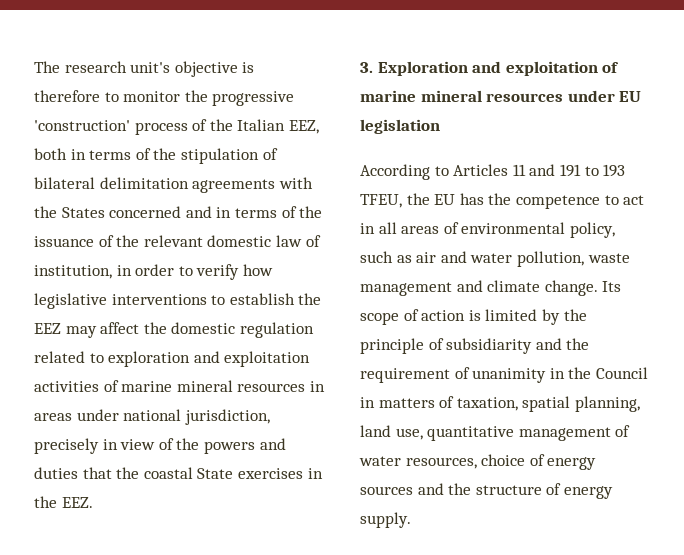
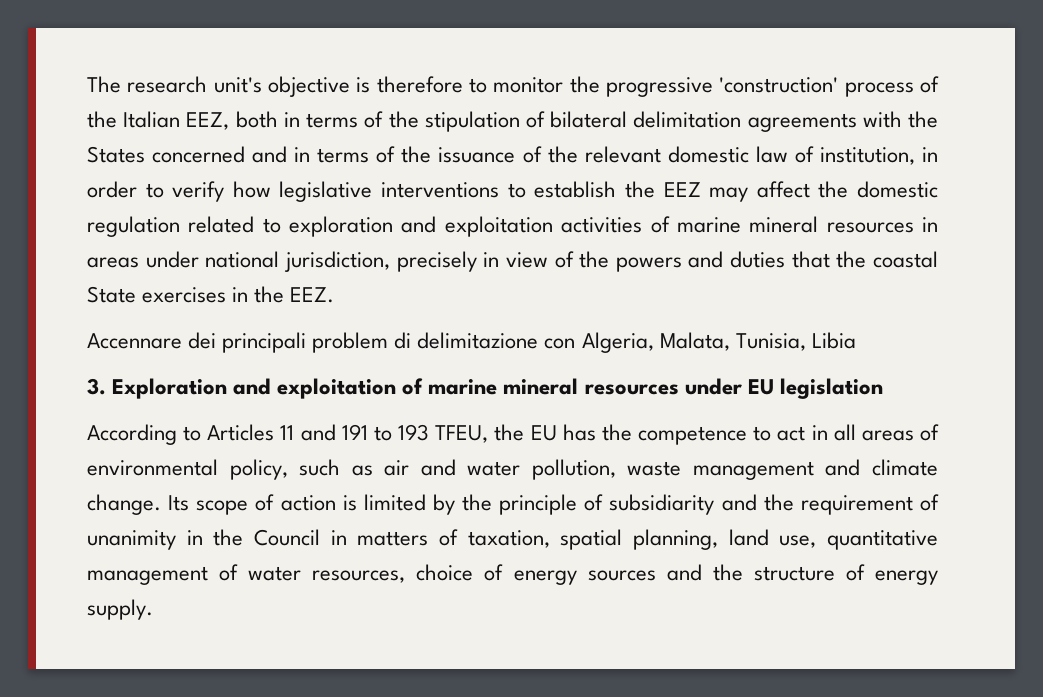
+ Accennare dei principali problem di delimitazione con Algeria, Malata, Tunisia, Libia

